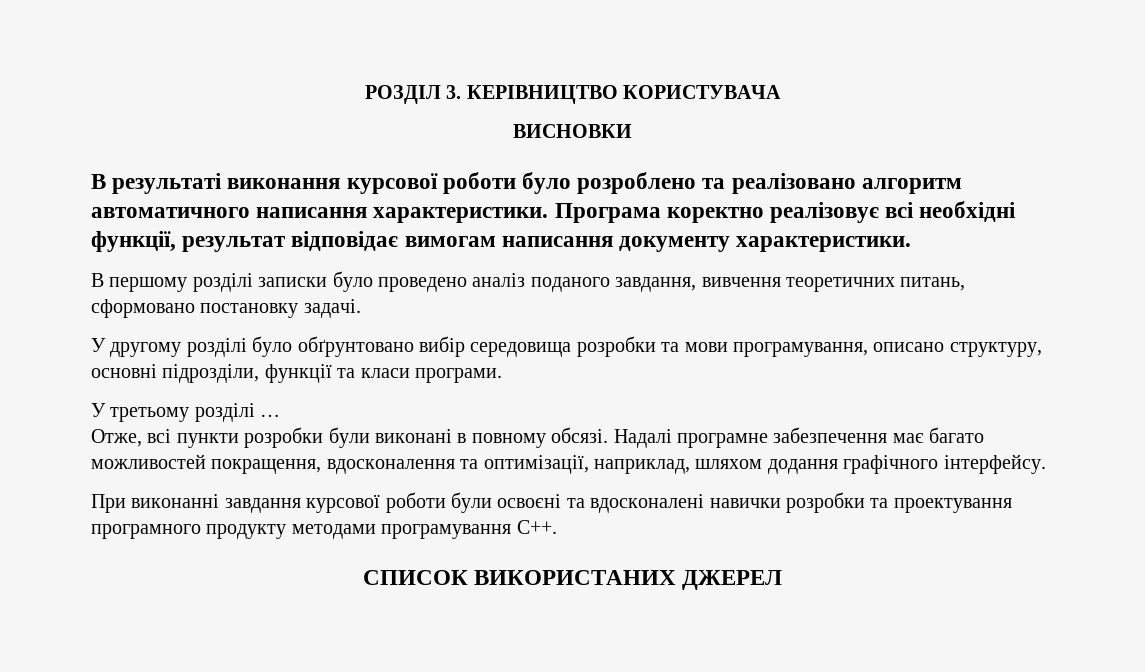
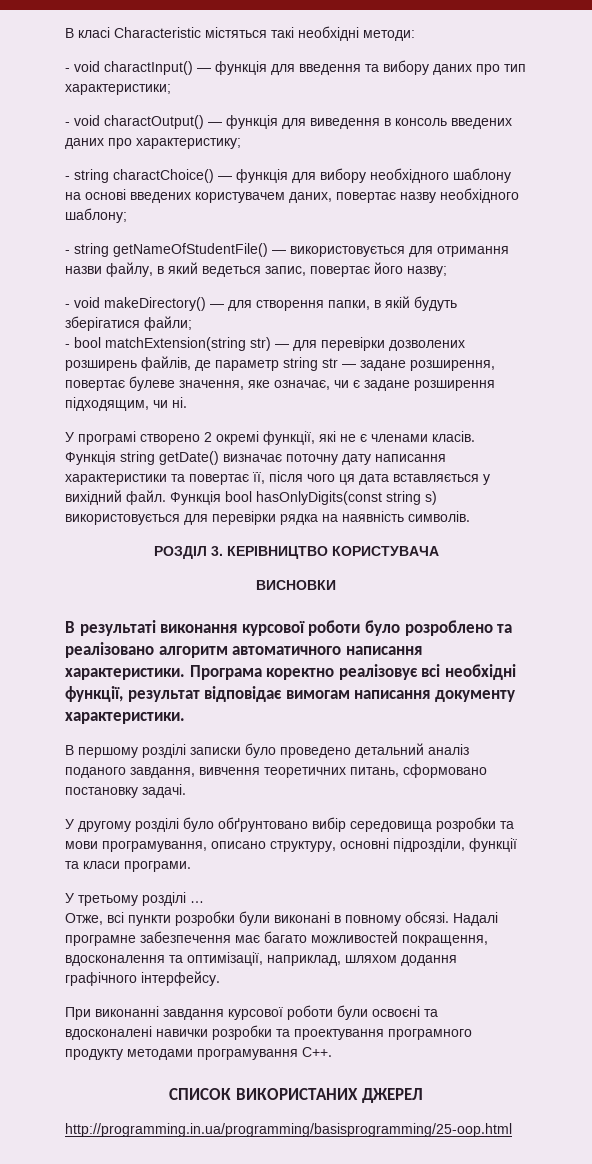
+ В класі Characteristic містяться такі необхідні методи:
+ - void charactInput() — функція для введення та вибору даних про тип характеристики;
+ - void charactOutput() — функція для виведення в консоль введених даних про характеристику;
+ - string charactChoice() — функція для вибору необхідного шаблону на основі введених користувачем даних, повертає назву необхідного шаблону;
+ - string getNameOfStudentFile() — використовується для отримання назви файлу, в який ведеться запис, повертає його назву;
+ - void makeDirectory() — для створення папки, в якій будуть зберігатися файли;
+ - bool matchExtension(string str) — для перевірки дозволених розширень файлів, де параметр string str — задане розширення, повертає булеве значення, яке означає, чи є задане розширення підходящим, чи ні.
+ У програмі створено 2 окремі функції, які не є членами класів. Функція string getDate() визначає поточну дату написання характеристики та повертає її, після чого ця дата вставляється у вихідний файл. Функція bool hasOnlyDigits(const string s) використовується для перевірки рядка на наявність символів.
- В першому розділі записки було проведено аналіз поданого завдання, вивчення теоретичних питань, сформовано постановку задачі.
+ В першому розділі записки було проведено детальний аналіз поданого завдання, вивчення теоретичних питань, сформовано постановку задачі.
+ http://programming.in.ua/programming/basisprogramming/25-oop.html

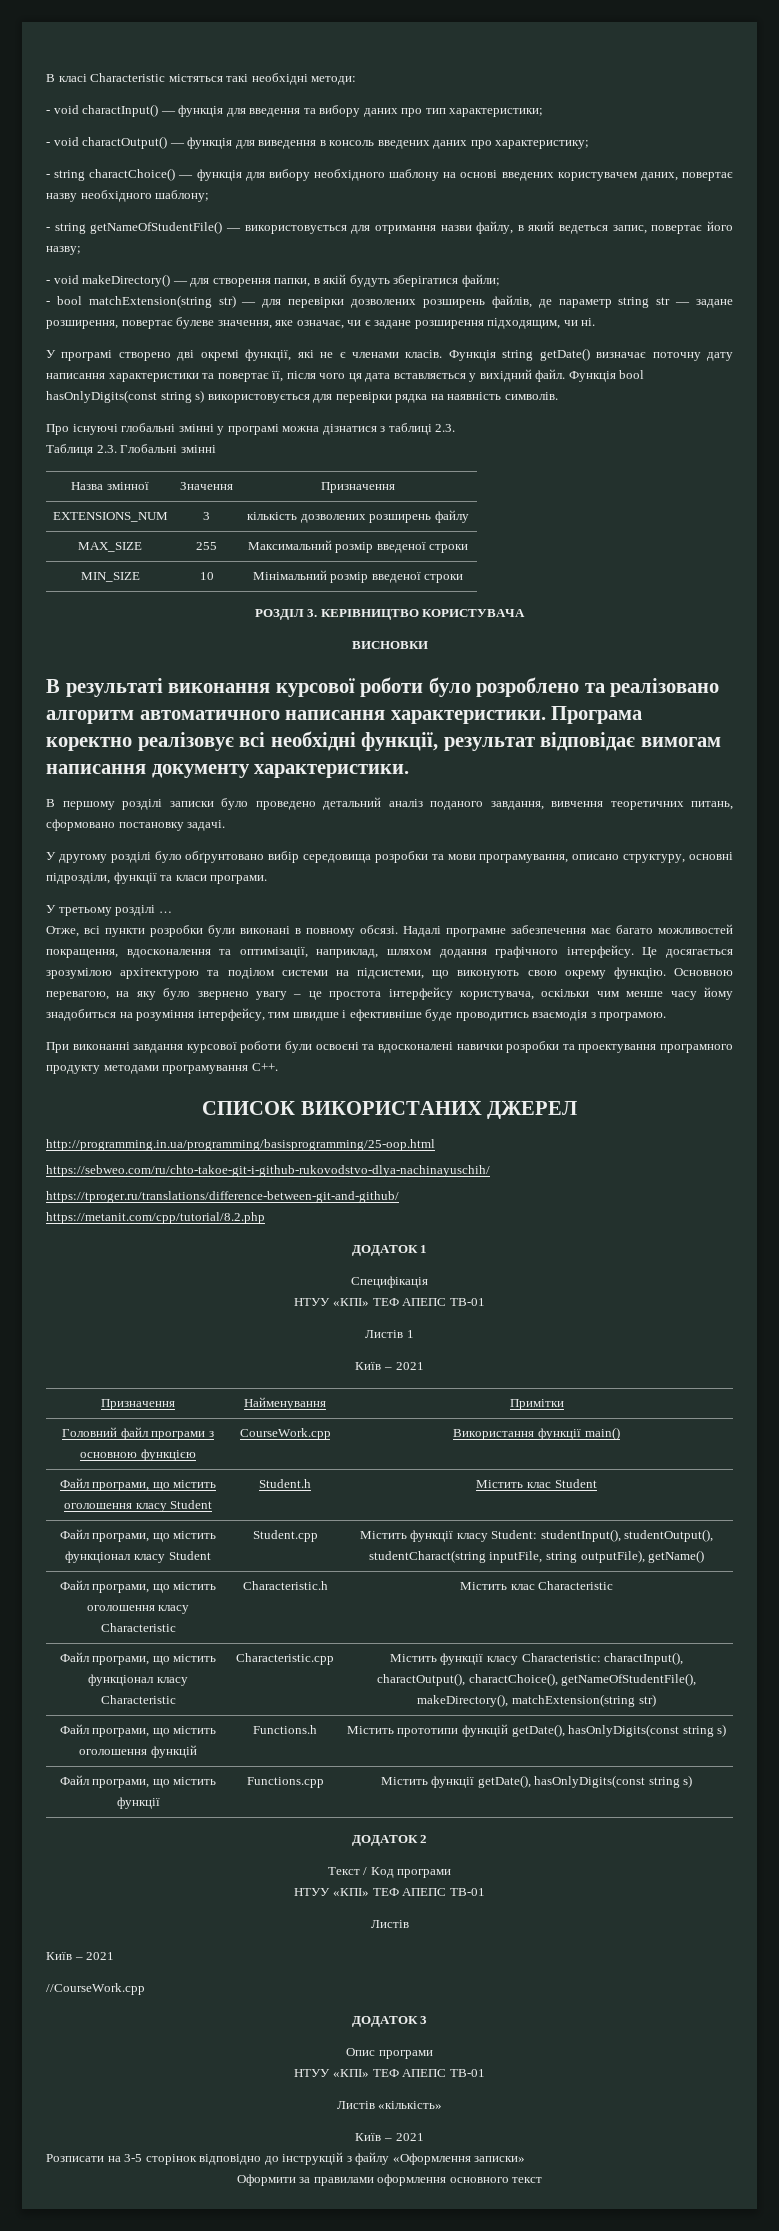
- У програмі створено 2 окремі функції, які не є членами класів.
+ У програмі створено дві окремі функції, які не є членами класів.
+ Про існуючі глобальні змінні у програмі можна дізнатися з таблиці 2.3.
+ Таблиця 2.3. Глобальні змінні
+ Назва змінної | Значення | Призначення
+ EXTENSIONS_NUM | 3 | кількість дозволених розширень файлу
+ MAX_SIZE | 255 | Максимальний розмір введеної строки
+ MIN_SIZE | 10 | Мінімальний розмір введеної строки
+ Це досягається зрозумілою архітектурою та поділом системи на підсистеми, що виконують свою окрему функцію. Основною перевагою, на яку було звернено увагу – це простота інтерфейсу користувача, оскільки чим менше часу йому знадобиться на розуміння інтерфейсу, тим швидше і ефективніше буде проводитись взаємодія з програмою.
+ https://sebweo.com/ru/chto-takoe-git-i-github-rukovodstvo-dlya-nachinayuschih/
+ https://tproger.ru/translations/difference-between-git-and-github/
+ https://metanit.com/cpp/tutorial/8.2.php
+ ДОДАТОК 1
+ Специфікація
+ НТУУ «КПІ» ТЕФ АПЕПС ТВ-01
+ Листів 1
+ Київ – 2021
+ Призначення | Найменування | Примітки
+ Головний файл програми з основною функцією | CourseWork.cpp | Використання функції main()
+ Файл програми, що містить оголошення класу Student | Student.h | Містить клас Student
+ Файл програми, що містить функціонал класу Student | Student.cpp | Містить функції класу Student: studentInput(), studentOutput(), studentCharact(string inputFile, string outputFile), getName()
+ Файл програми, що містить оголошення класу Characteristic | Characteristic.h | Містить клас Characteristic
+ Файл програми, що містить функціонал класу Characteristic | Characteristic.cpp | Містить функції класу Characteristic: charactInput(), charactOutput(), charactChoice(), getNameOfStudentFile(), makeDirectory(), matchExtension(string str)
+ Файл програми, що містить оголошення функцій | Functions.h | Містить прототипи функцій getDate(), hasOnlyDigits(const string s)
+ Файл програми, що містить функції | Functions.cpp | Містить функції getDate(), hasOnlyDigits(const string s)
+ ДОДАТОК 2
+ Текст / Код програми
+ НТУУ «КПІ» ТЕФ АПЕПС ТВ-01
+ Листів
+ Київ – 2021
+ //CourseWork.cpp
+ ДОДАТОК 3
+ Опис програми
+ НТУУ «КПІ» ТЕФ АПЕПС ТВ-01
+ Листів «кількість»
+ Київ – 2021
+ Розписати на 3-5 сторінок відповідно до інструкцій з файлу «Оформлення записки»
+ Оформити за правилами оформлення основного текст

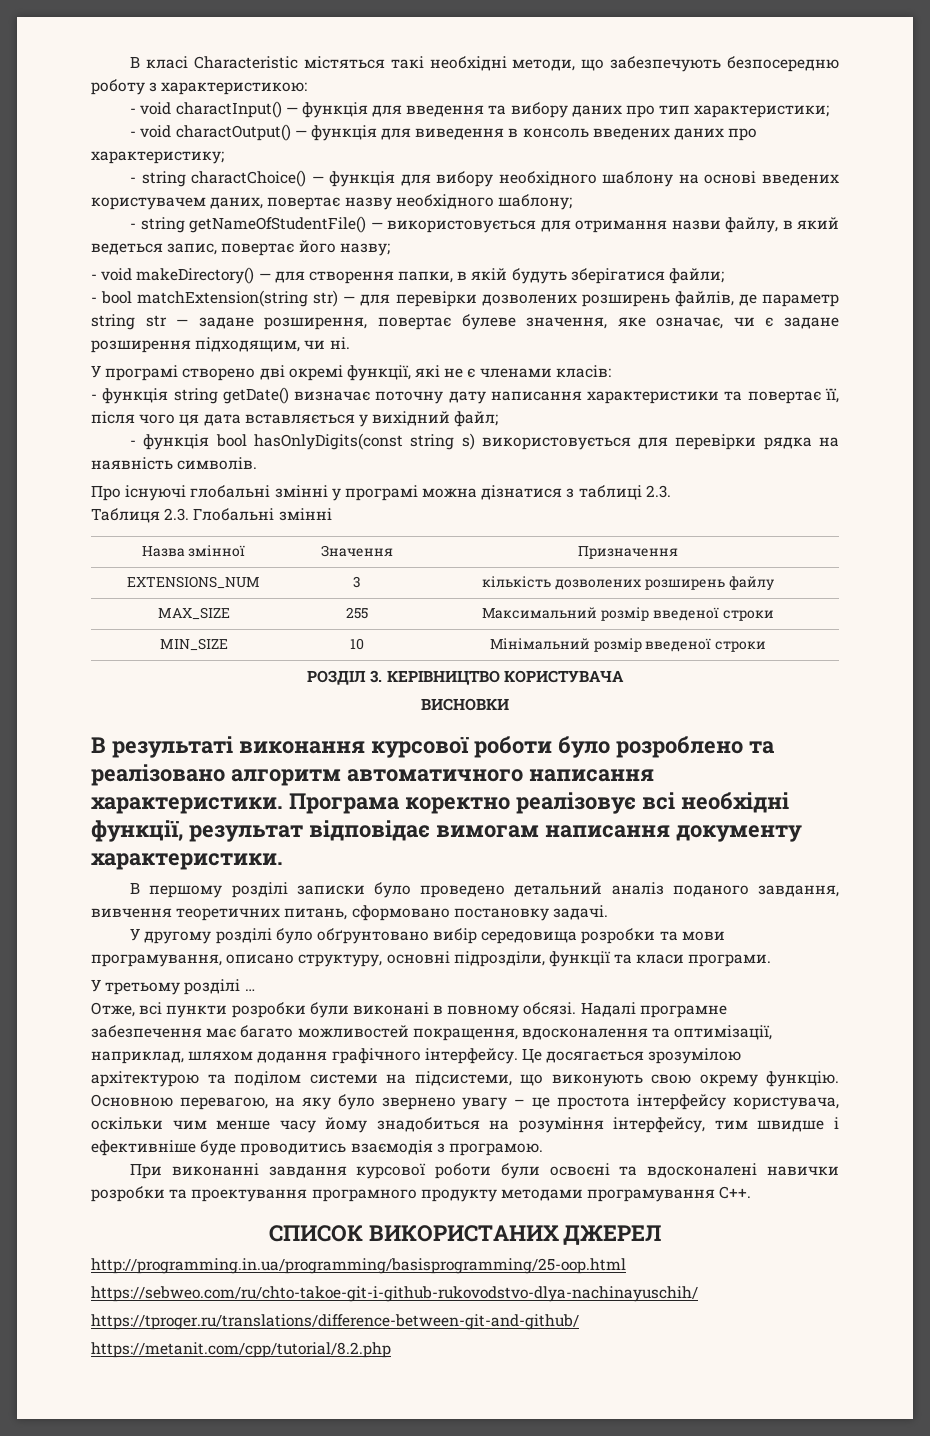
- В класі Characteristic містяться такі необхідні методи:
+ В класі Characteristic містяться такі необхідні методи, що забезпечують безпосередню роботу з характеристикою:
- У програмі створено дві окремі функції, які не є членами класів. Функція string getDate() визначає поточну дату написання характеристики та повертає її, після чого ця дата вставляється у вихідний файл. Функція bool hasOnlyDigits(const string s) використовується для перевірки рядка на наявність символів.
+ У програмі створено дві окремі функції, які не є членами класів:
+ - функція string getDate() визначає поточну дату написання характеристики та повертає її, після чого ця дата вставляється у вихідний файл;
+ - функція bool hasOnlyDigits(const string s) використовується для перевірки рядка на наявність символів.
- ДОДАТОК 1
- Специфікація
- НТУУ «КПІ» ТЕФ АПЕПС ТВ-01
- Листів 1
- Київ – 2021
- Призначення | Найменування | Примітки
- Головний файл програми з основною функцією | CourseWork.cpp | Використання функції main()
- Файл програми, що містить оголошення класу Student | Student.h | Містить клас Student
- Файл програми, що містить функціонал класу Student | Student.cpp | Містить функції класу Student: studentInput(), studentOutput(), studentCharact(string inputFile, string outputFile), getName()
- Файл програми, що містить оголошення класу Characteristic | Characteristic.h | Містить клас Characteristic
- Файл програми, що містить функціонал класу Characteristic | Characteristic.cpp | Містить функції класу Characteristic: charactInput(), charactOutput(), charactChoice(), getNameOfStudentFile(), makeDirectory(), matchExtension(string str)
- Файл програми, що містить оголошення функцій | Functions.h | Містить прототипи функцій getDate(), hasOnlyDigits(const string s)
- Файл програми, що містить функції | Functions.cpp | Містить функції getDate(), hasOnlyDigits(const string s)
- ДОДАТОК 2
- Текст / Код програми
- НТУУ «КПІ» ТЕФ АПЕПС ТВ-01
- Листів
- Київ – 2021
- //CourseWork.cpp
- ДОДАТОК 3
- Опис програми
- НТУУ «КПІ» ТЕФ АПЕПС ТВ-01
- Листів «кількість»
- Київ – 2021
- Розписати на 3-5 сторінок відповідно до інструкцій з файлу «Оформлення записки»
- Оформити за правилами оформлення основного текст

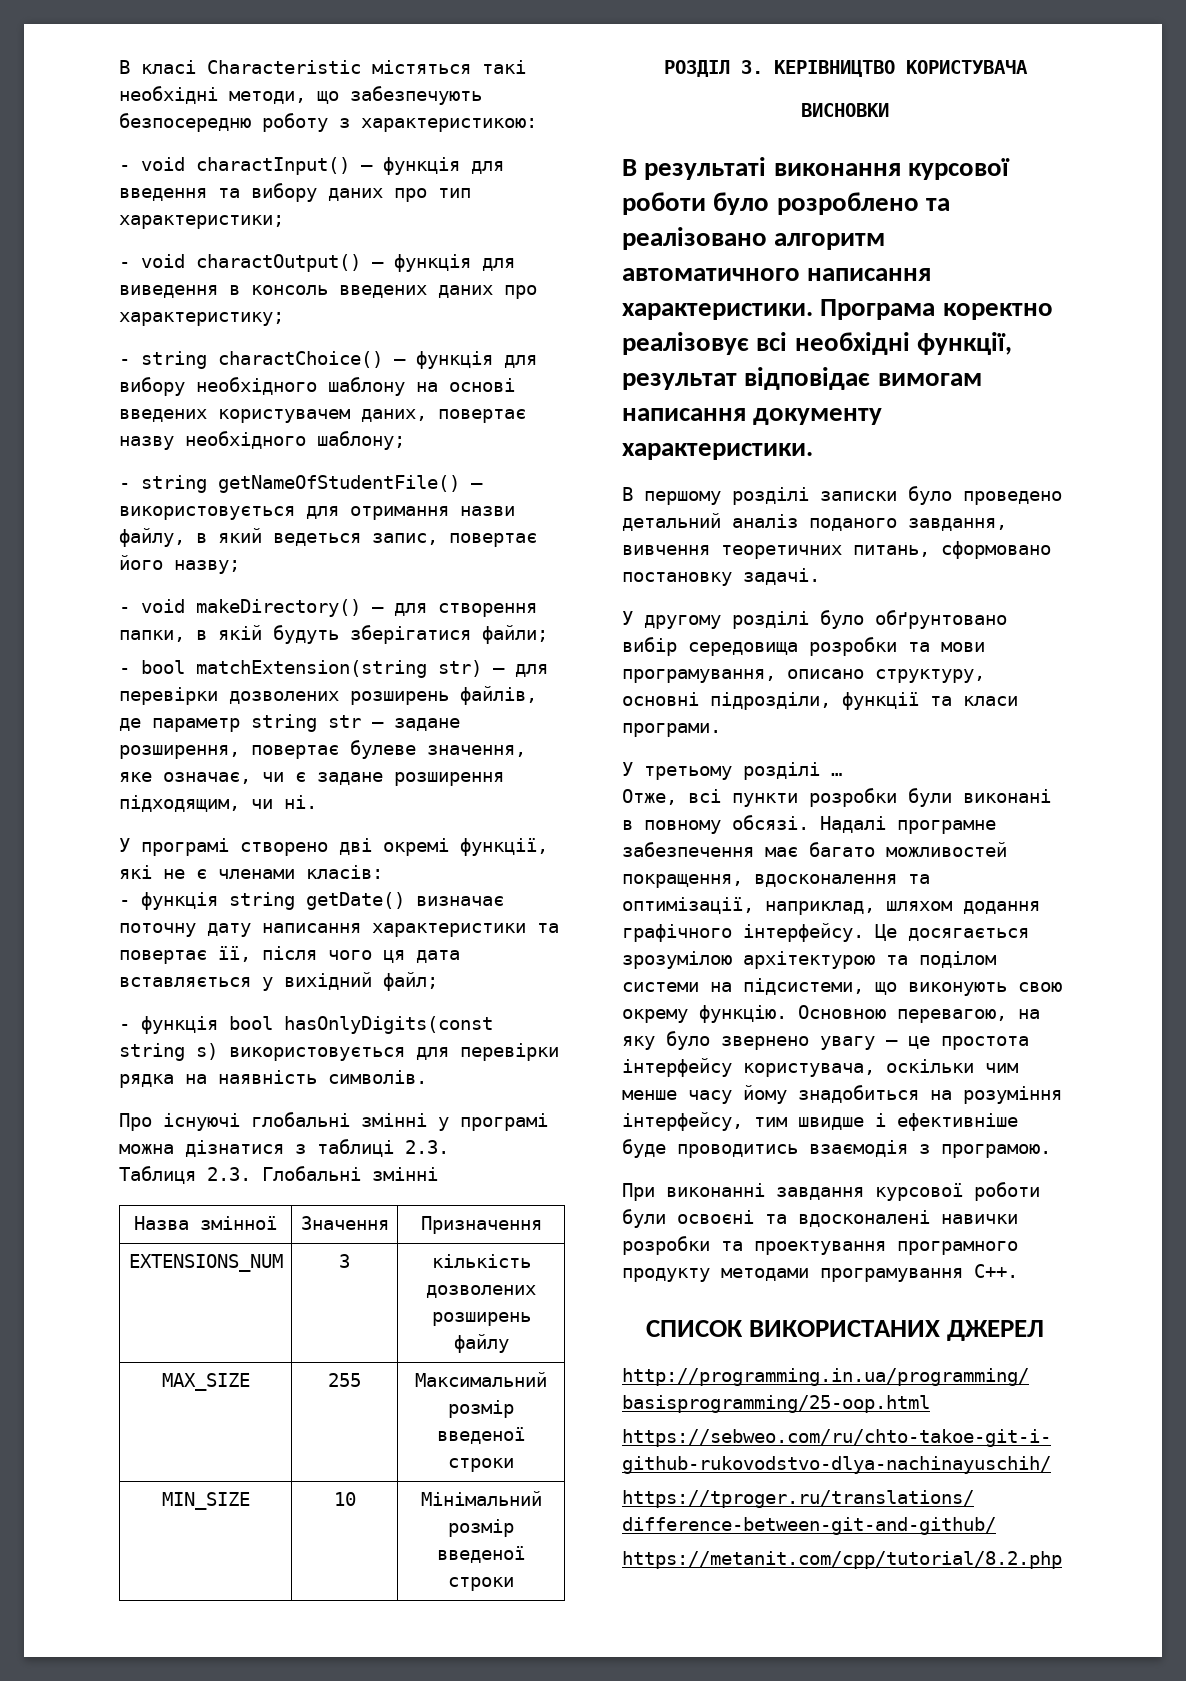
- - void charactInput() — функція для введення та вибору даних про тип характеристики;
+ - void charactInput() – функція для введення та вибору даних про тип характеристики;
- - void charactOutput() — функція для виведення в консоль введених даних про характеристику;
+ - void charactOutput() – функція для виведення в консоль введених даних про характеристику;
- - string charactChoice() — функція для вибору необхідного шаблону на основі введених користувачем даних, повертає назву необхідного шаблону;
+ - string charactChoice() – функція для вибору необхідного шаблону на основі введених користувачем даних, повертає назву необхідного шаблону;
- - string getNameOfStudentFile() — використовується для отримання назви файлу, в який ведеться запис, повертає його назву;
+ - string getNameOfStudentFile() – використовується для отримання назви файлу, в який ведеться запис, повертає його назву;
- - void makeDirectory() — для створення папки, в якій будуть зберігатися файли;
+ - void makeDirectory() – для створення папки, в якій будуть зберігатися файли;
- - bool matchExtension(string str) — для перевірки дозволених розширень файлів, де параметр string str — задане розширення, повертає булеве значення, яке означає, чи є задане розширення підходящим, чи ні.
+ - bool matchExtension(string str) – для перевірки дозволених розширень файлів, де параметр string str — задане розширення, повертає булеве значення, яке означає, чи є задане розширення підходящим, чи ні.

